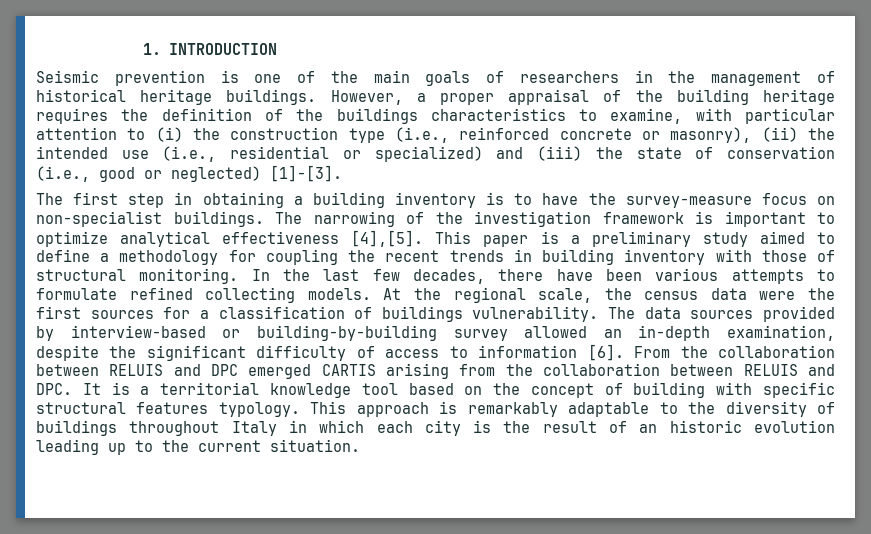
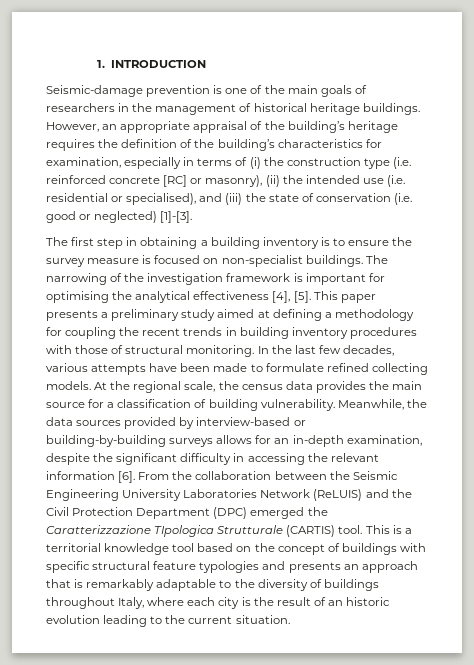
- Seismic prevention is one of the main goals of researchers in the management of historical heritage buildings.
+ Seismic-damage prevention is one of the main goals of researchers in the management of historical heritage buildings.
- However, a proper appraisal of the building heritage requires the definition of the buildings characteristics to examine, with particular attention to (i) the construction type (i.e., reinforced concrete or masonry), (ii) the intended use (i.e., residential or specialized) and (iii) the state of conservation (i.e., good or neglected) [1]-[3].
+ However, an appropriate appraisal of the building’s heritage requires the definition of the building’s characteristics for examination, especially in terms of (i) the construction type (i.e. reinforced concrete [RC] or masonry), (ii) the intended use (i.e. residential or specialised), and (iii) the state of conservation (i.e. good or neglected) [1]-[3].
- The first step in obtaining a building inventory is to have the survey-measure focus on non-specialist buildings.
+ The first step in obtaining a building inventory is to ensure the survey measure is focused on non-specialist buildings.
- The narrowing of the investigation framework is important to optimize analytical effectiveness [4],[5].
+ The narrowing of the investigation framework is important for optimising the analytical effectiveness [4], [5].
- This paper is a preliminary study aimed to define a methodology for coupling the recent trends in building inventory with those of structural monitoring.
+ This paper presents a preliminary study aimed at defining a methodology for coupling the recent trends in building inventory procedures with those of structural monitoring.
- In the last few decades, there have been various attempts to formulate refined collecting models.
+ In the last few decades, various attempts have been made to formulate refined collecting models.
- At the regional scale, the census data were the first sources for a classification of buildings vulnerability. The data sources provided by interview-based or building-by-building survey allowed an in-depth examination, despite the significant difficulty of access to information [6].
+ At the regional scale, the census data provides the main source for a classification of building vulnerability. Meanwhile, the data sources provided by interview-based or building-by-building surveys allows for an in-depth examination, despite the significant difficulty in accessing the relevant information [6].
- From the collaboration between RELUIS and DPC emerged CARTIS arising from the collaboration between RELUIS and DPC. It is a territorial knowledge tool based on the concept of building with specific structural features typology. This approach is remarkably adaptable to the diversity of buildings throughout Italy in which each city is the result of an historic evolution leading up to the current situation.
+ From the collaboration between the Seismic Engineering University Laboratories Network (ReLUIS) and the Civil Protection Department (DPC) emerged the Caratterizzazione TIpologica Strutturale (CARTIS) tool. This is a territorial knowledge tool based on the concept of buildings with specific structural feature typologies and presents an approach that is remarkably adaptable to the diversity of buildings throughout Italy, where each city is the result of an historic evolution leading to the current situation.

